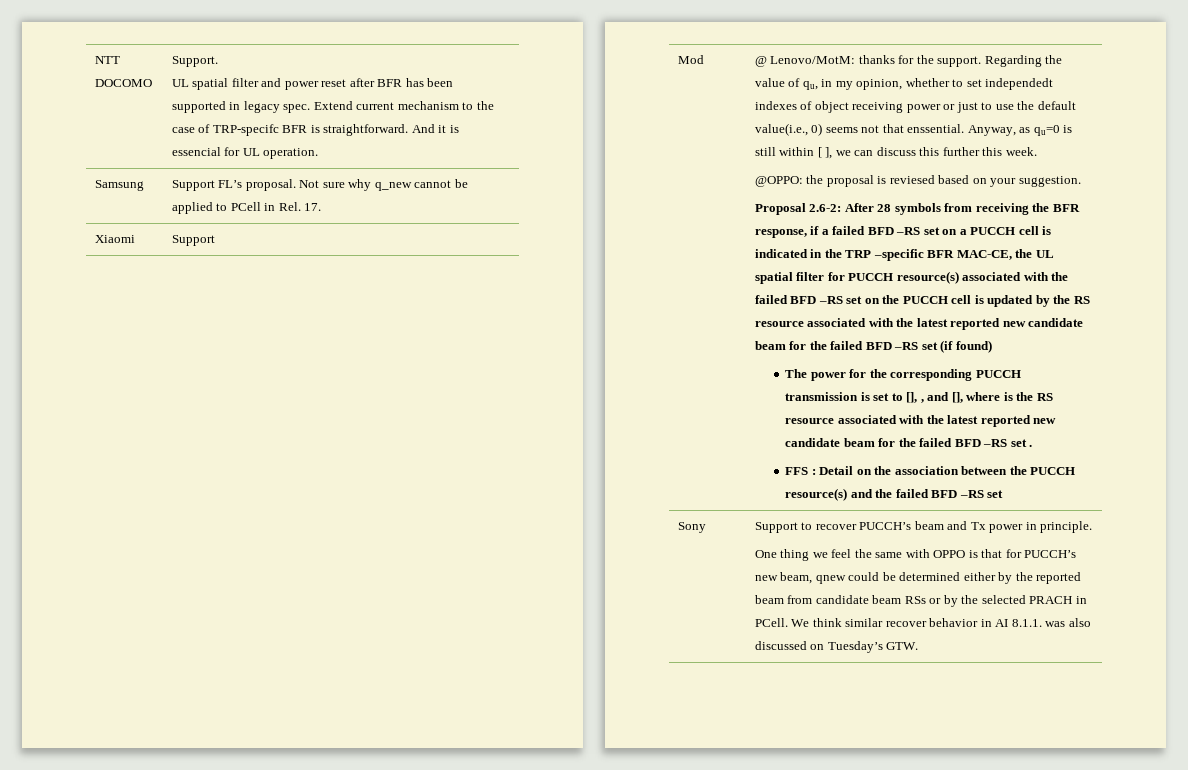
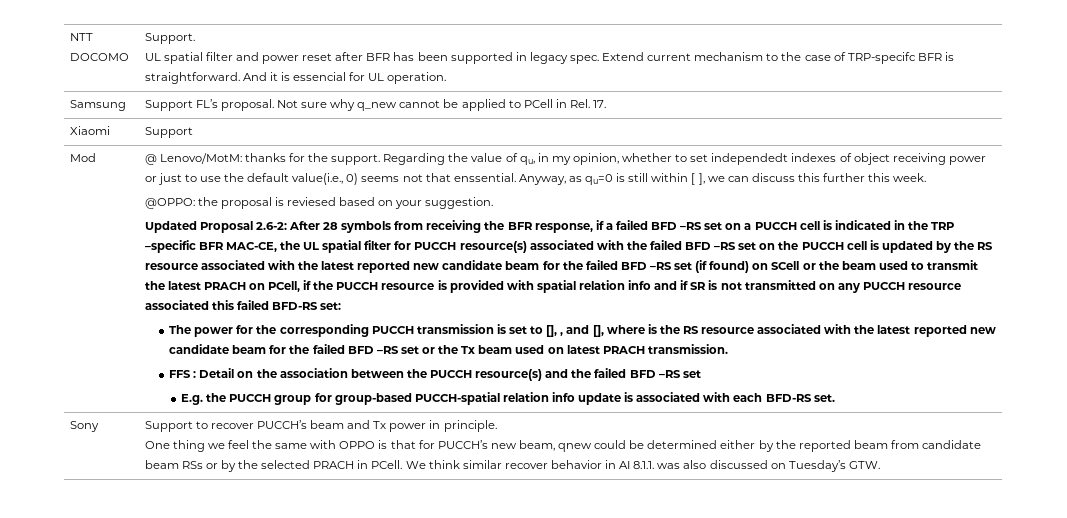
- Proposal 2.6-2:
+ Updated Proposal 2.6-2:
- After 28 symbols from receiving the BFR response, if a failed BFD –RS set on a PUCCH cell is indicated in the TRP –specific BFR MAC-CE, the UL spatial filter for PUCCH resource(s) associated with the failed BFD –RS set on the PUCCH cell is updated by the RS resource associated with the latest reported new candidate beam for the failed BFD –RS set (if found)
+ After 28 symbols from receiving the BFR response, if a failed BFD –RS set on a PUCCH cell is indicated in the TRP –specific BFR MAC-CE, the UL spatial filter for PUCCH resource(s) associated with the failed BFD –RS set on the PUCCH cell is updated by the RS resource associated with the latest reported new candidate beam for the failed BFD –RS set (if found) on SCell or the beam used to transmit the latest PRACH on PCell, if the PUCCH resource is provided with spatial relation info and if SR is not transmitted on any PUCCH resource associated this failed BFD-RS set:
- The power for the corresponding PUCCH transmission is set to [], , and [], where is the RS resource associated with the latest reported new candidate beam for the failed BFD –RS set .
+ The power for the corresponding PUCCH transmission is set to [], , and [], where is the RS resource associated with the latest reported new candidate beam for the failed BFD –RS set or the Tx beam used on latest PRACH transmission.
+ E.g. the PUCCH group for group-based PUCCH-spatial relation info update is associated with each BFD-RS set.

